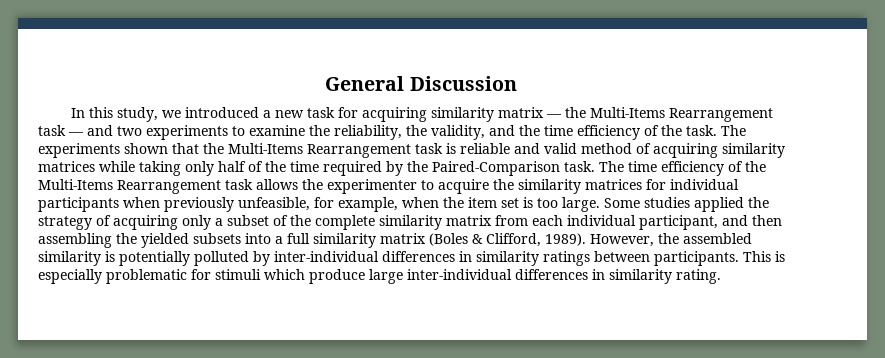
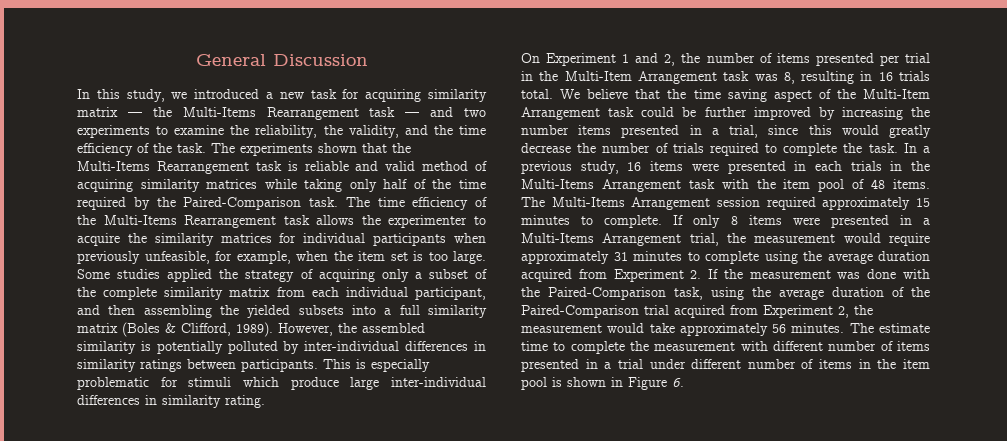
+ On Experiment 1 and 2, the number of items presented per trial in the Multi-Item Arrangement task was 8, resulting in 16 trials total. We believe that the time saving aspect of the Multi-Item Arrangement task could be further improved by increasing the number items presented in a trial, since this would greatly decrease the number of trials required to complete the task. In a previous study, 16 items were presented in each trials in the Multi-Items Arrangement task with the item pool of 48 items. The Multi-Items Arrangement session required approximately 15 minutes to complete. If only 8 items were presented in a Multi-Items Arrangement trial, the measurement would require approximately 31 minutes to complete using the average duration acquired from Experiment 2. If the measurement was done with the Paired-Comparison task, using the average duration of the Paired-Comparison trial acquired from Experiment 2, the measurement would take approximately 56 minutes. The estimate time to complete the measurement with different number of items presented in a trial under different number of items in the item pool is shown in Figure 6.

